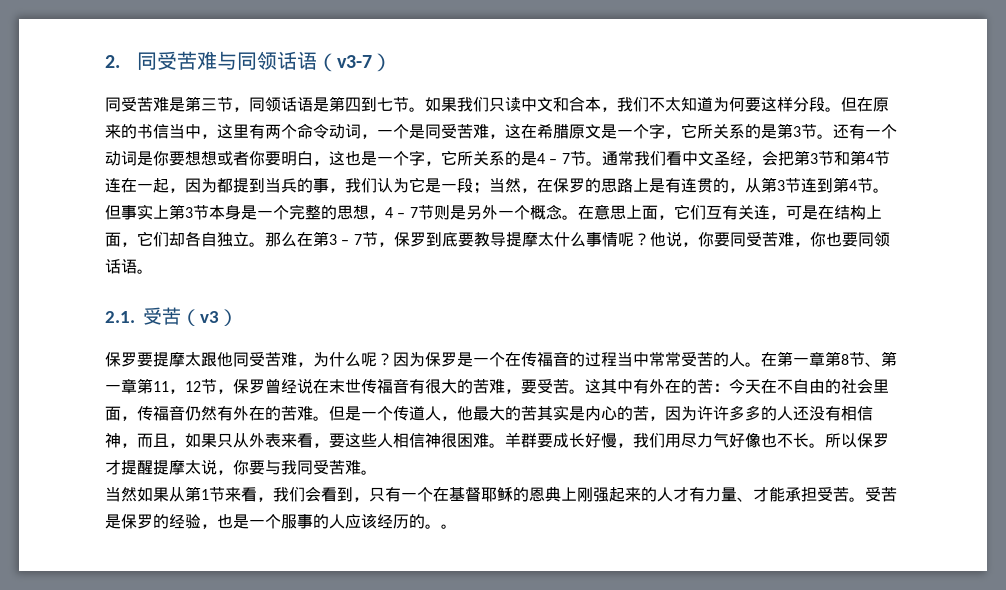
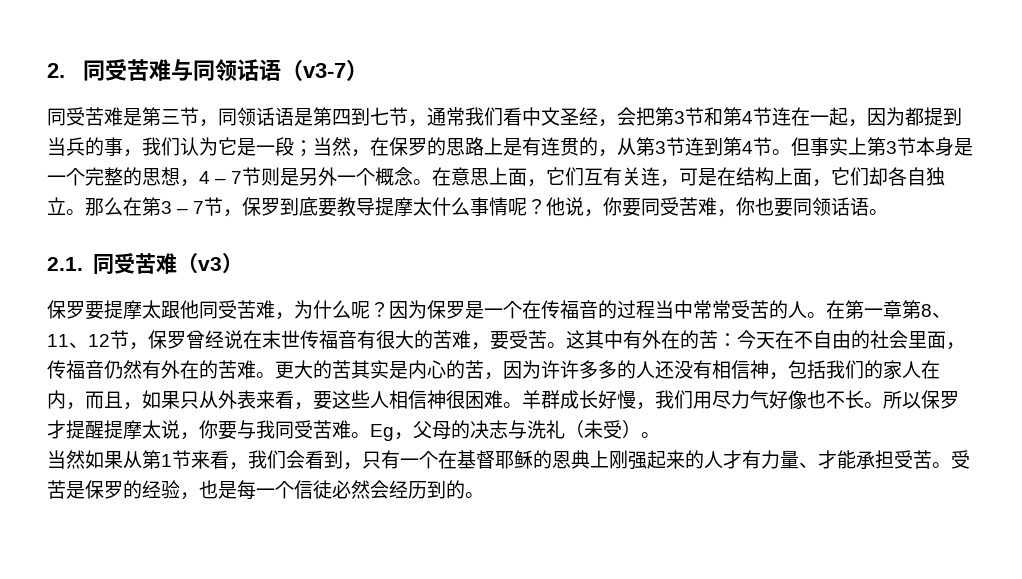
- 同受苦难是第三节，同领话语是第四到七节。如果我们只读中文和合本，我们不太知道为何要这样分段。但在原来的书信当中，这里有两个命令动词，一个是同受苦难，这在希腊原文是一个字，它所关系的是第3节。还有一个动词是你要想想或者你要明白，这也是一个字，它所关系的是4 – 7节。通常我们看中文圣经，会把第3节和第4节连在一起，因为都提到当兵的事，我们认为它是一段；当然，在保罗的思路上是有连贯的，从第3节连到第4节。
+ 同受苦难是第三节，同领话语是第四到七节，通常我们看中文圣经，会把第3节和第4节连在一起，因为都提到当兵的事，我们认为它是一段；当然，在保罗的思路上是有连贯的，从第3节连到第4节。
- 2.1.受苦（v3）
+ 2.1.同受苦难（v3）
- 在第一章第8节、第一章第11，12节，保罗曾经说在末世传福音有很大的苦难，要受苦。
+ 在第一章第8、11、12节，保罗曾经说在末世传福音有很大的苦难，要受苦。
- 但是一个传道人，他最大的苦其实是内心的苦，因为许许多多的人还没有相信神，而且，如果只从外表来看，要这些人相信神很困难。
+ 更大的苦其实是内心的苦，因为许许多多的人还没有相信神，包括我们的家人在内，而且，如果只从外表来看，要这些人相信神很困难。
- 羊群要成长好慢，我们用尽力气好像也不长。
+ 羊群成长好慢，我们用尽力气好像也不长。
+ Eg，父母的决志与洗礼（未受）。
- 受苦是保罗的经验，也是一个服事的人应该经历的。。
+ 受苦是保罗的经验，也是每一个信徒必然会经历到的。

